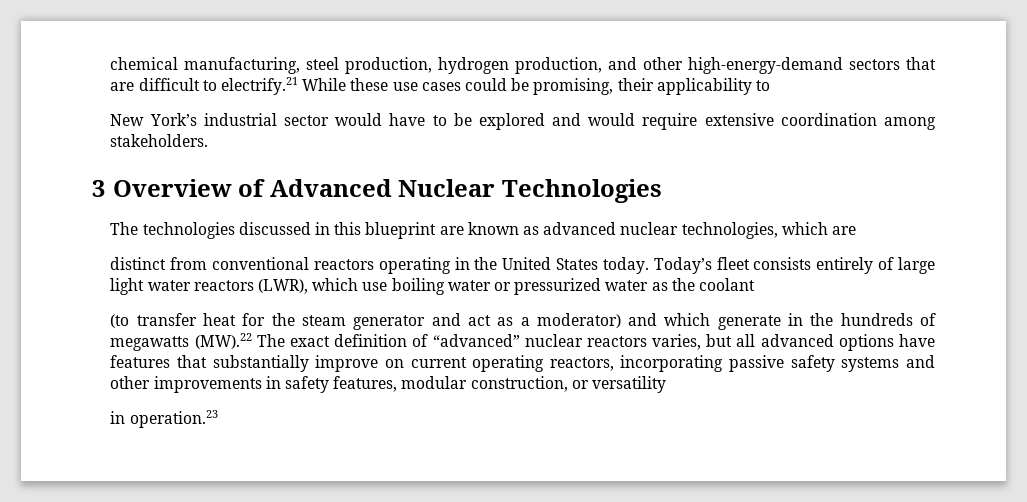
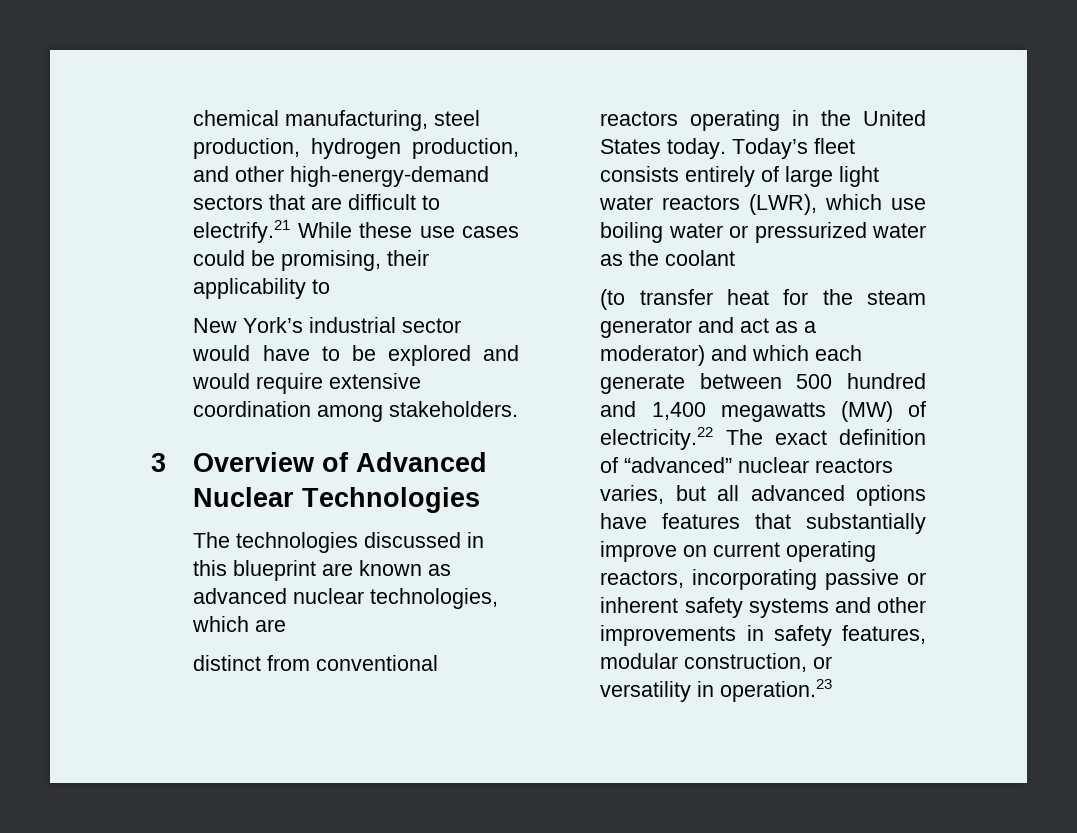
- (to transfer heat for the steam generator and act as a moderator) and which generate in the hundreds of megawatts (MW).22 The exact definition of “advanced” nuclear reactors varies, but all advanced options have features that substantially improve on current operating reactors, incorporating passive safety systems and other improvements in safety features, modular construction, or versatility
- in operation.23
+ (to transfer heat for the steam generator and act as a moderator) and which each generate between 500 hundred and 1,400 megawatts (MW) of electricity.22 The exact definition of “advanced” nuclear reactors varies, but all advanced options have features that substantially improve on current operating reactors, incorporating passive or inherent safety systems and other improvements in safety features, modular construction, or versatility in operation.23

